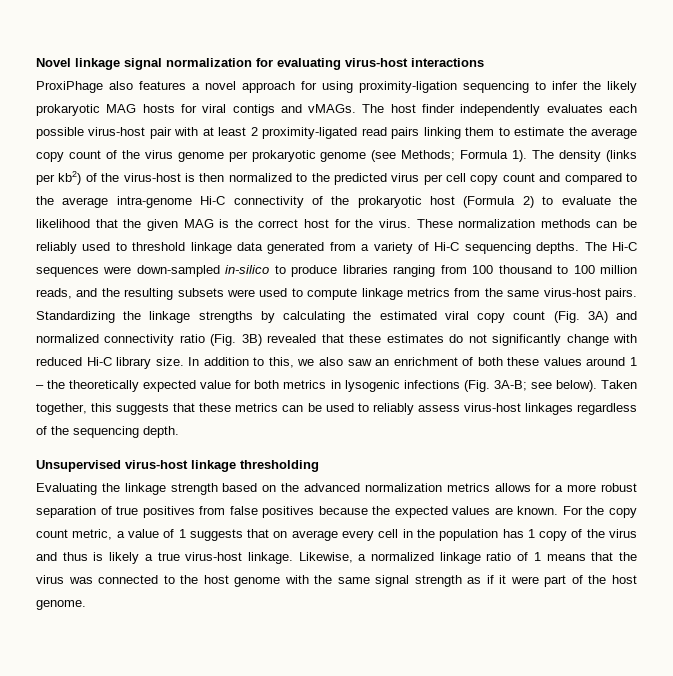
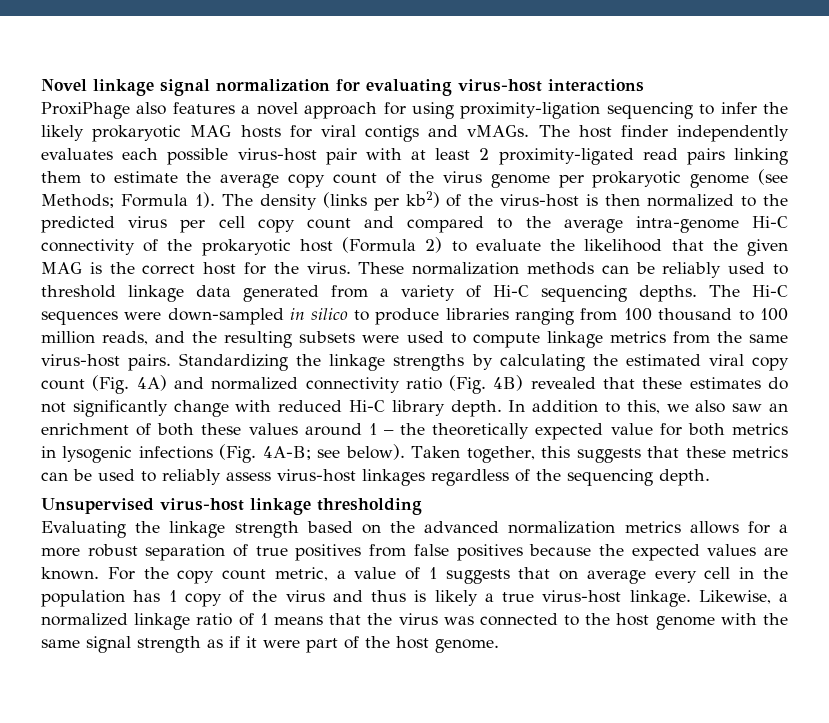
- The Hi-C sequences were down-sampled in-silico to produce libraries ranging from 100 thousand to 100 million reads, and the resulting subsets were used to compute linkage metrics from the same virus-host pairs.
+ The Hi-C sequences were down-sampled in silico to produce libraries ranging from 100 thousand to 100 million reads, and the resulting subsets were used to compute linkage metrics from the same virus-host pairs.
- Standardizing the linkage strengths by calculating the estimated viral copy count (Fig. 3A) and normalized connectivity ratio (Fig. 3B) revealed that these estimates do not significantly change with reduced Hi-C library size.
+ Standardizing the linkage strengths by calculating the estimated viral copy count (Fig. 4A) and normalized connectivity ratio (Fig. 4B) revealed that these estimates do not significantly change with reduced Hi-C library depth.
- In addition to this, we also saw an enrichment of both these values around 1 – the theoretically expected value for both metrics in lysogenic infections (Fig. 3A-B; see below).
+ In addition to this, we also saw an enrichment of both these values around 1 – the theoretically expected value for both metrics in lysogenic infections (Fig. 4A-B; see below).

